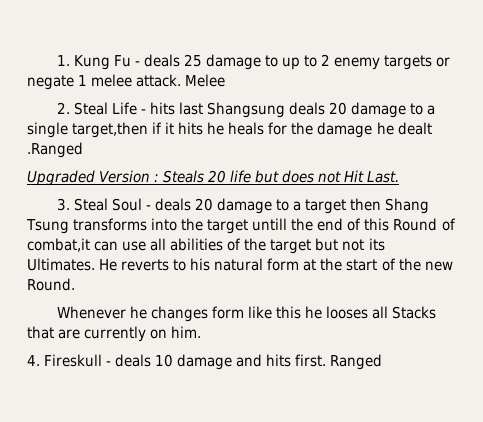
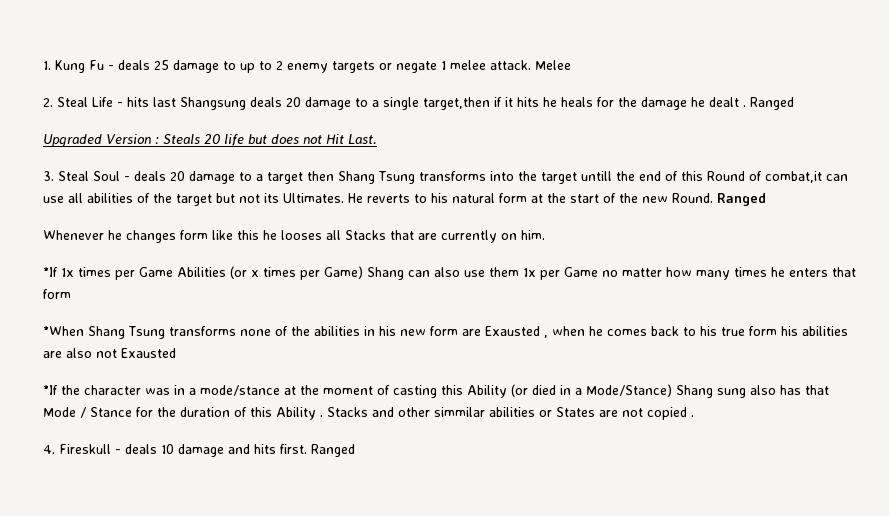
- 2. Steal Life - hits last Shangsung deals 20 damage to a single target,then if it hits he heals for the damage he dealt .Ranged
+ 2. Steal Life - hits last Shangsung deals 20 damage to a single target,then if it hits he heals for the damage he dealt . Ranged
- He reverts to his natural form at the start of the new Round.
+ He reverts to his natural form at the start of the new Round. Ranged
+ *If 1x times per Game Abilities (or x times per Game) Shang can also use them 1x per Game no matter how many times he enters that form
+ *When Shang Tsung transforms none of the abilities in his new form are Exausted , when he comes back to his true form his abilities are also not Exausted
+ *If the character was in a mode/stance at the moment of casting this Ability (or died in a Mode/Stance) Shang sung also has that Mode / Stance for the duration of this Ability . Stacks and other simmilar abilities or States are not copied .

